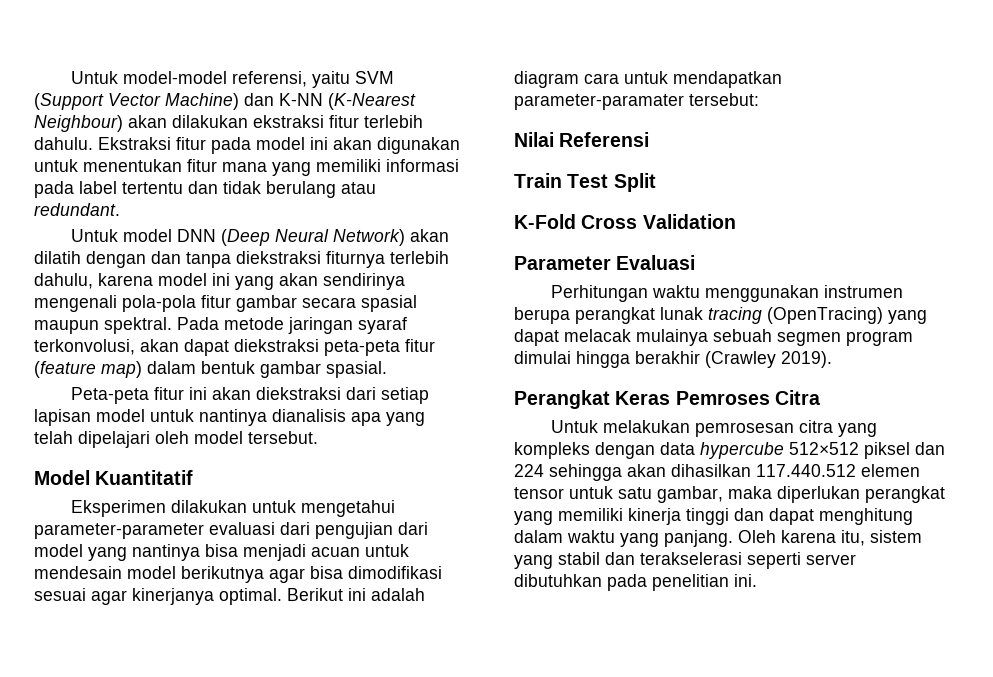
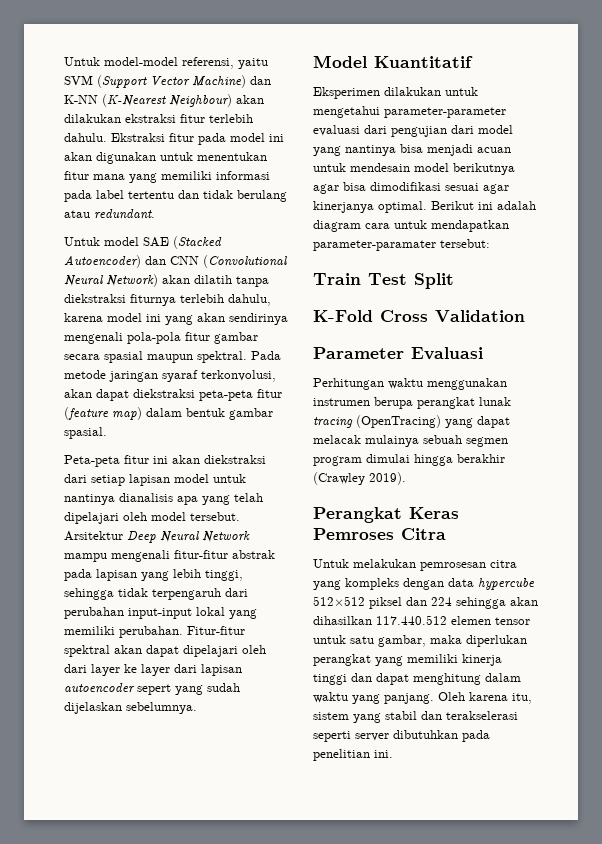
- Untuk model DNN (Deep Neural Network) akan dilatih dengan dan tanpa diekstraksi fiturnya terlebih dahulu, karena model ini yang akan sendirinya mengenali pola-pola fitur gambar secara spasial maupun spektral.
+ Untuk model SAE (Stacked Autoencoder) dan CNN (Convolutional Neural Network) akan dilatih tanpa diekstraksi fiturnya terlebih dahulu, karena model ini yang akan sendirinya mengenali pola-pola fitur gambar secara spasial maupun spektral.
+ Arsitektur Deep Neural Network mampu mengenali fitur-fitur abstrak pada lapisan yang lebih tinggi, sehingga tidak terpengaruh dari perubahan input-input lokal yang memiliki perubahan. Fitur-fitur spektral akan dapat dipelajari oleh dari layer ke layer dari lapisan autoencoder sepert yang sudah dijelaskan sebelumnya.
- Nilai Referensi

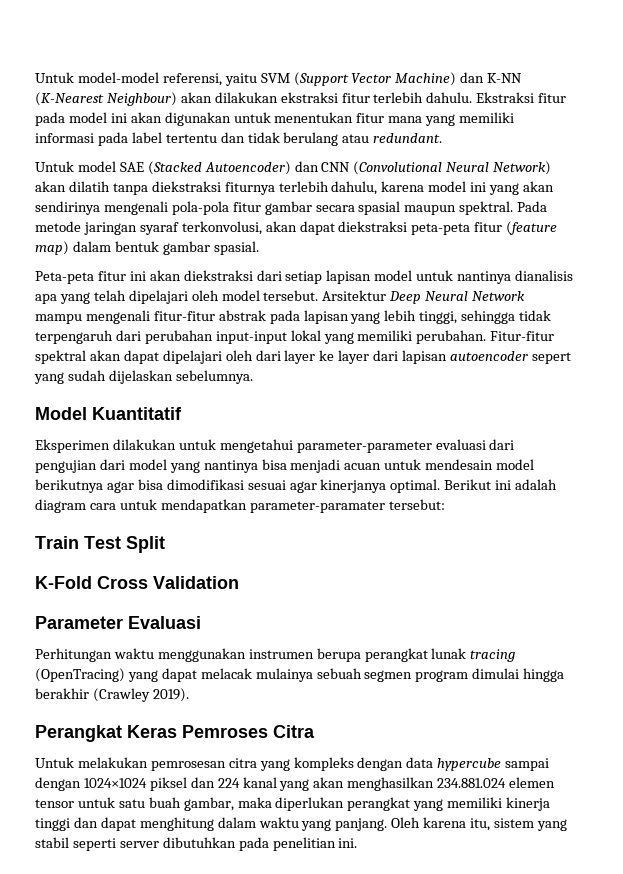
- Untuk melakukan pemrosesan citra yang kompleks dengan data hypercube 512×512 piksel dan 224 sehingga akan dihasilkan 117.440.512 elemen tensor untuk satu gambar, maka diperlukan perangkat yang memiliki kinerja tinggi dan dapat menghitung dalam waktu yang panjang.
+ Untuk melakukan pemrosesan citra yang kompleks dengan data hypercube sampai dengan 1024×1024 piksel dan 224 kanal yang akan menghasilkan 234.881.024 elemen tensor untuk satu buah gambar, maka diperlukan perangkat yang memiliki kinerja tinggi dan dapat menghitung dalam waktu yang panjang.
- Oleh karena itu, sistem yang stabil dan terakselerasi seperti server dibutuhkan pada penelitian ini.
+ Oleh karena itu, sistem yang stabil seperti server dibutuhkan pada penelitian ini.

